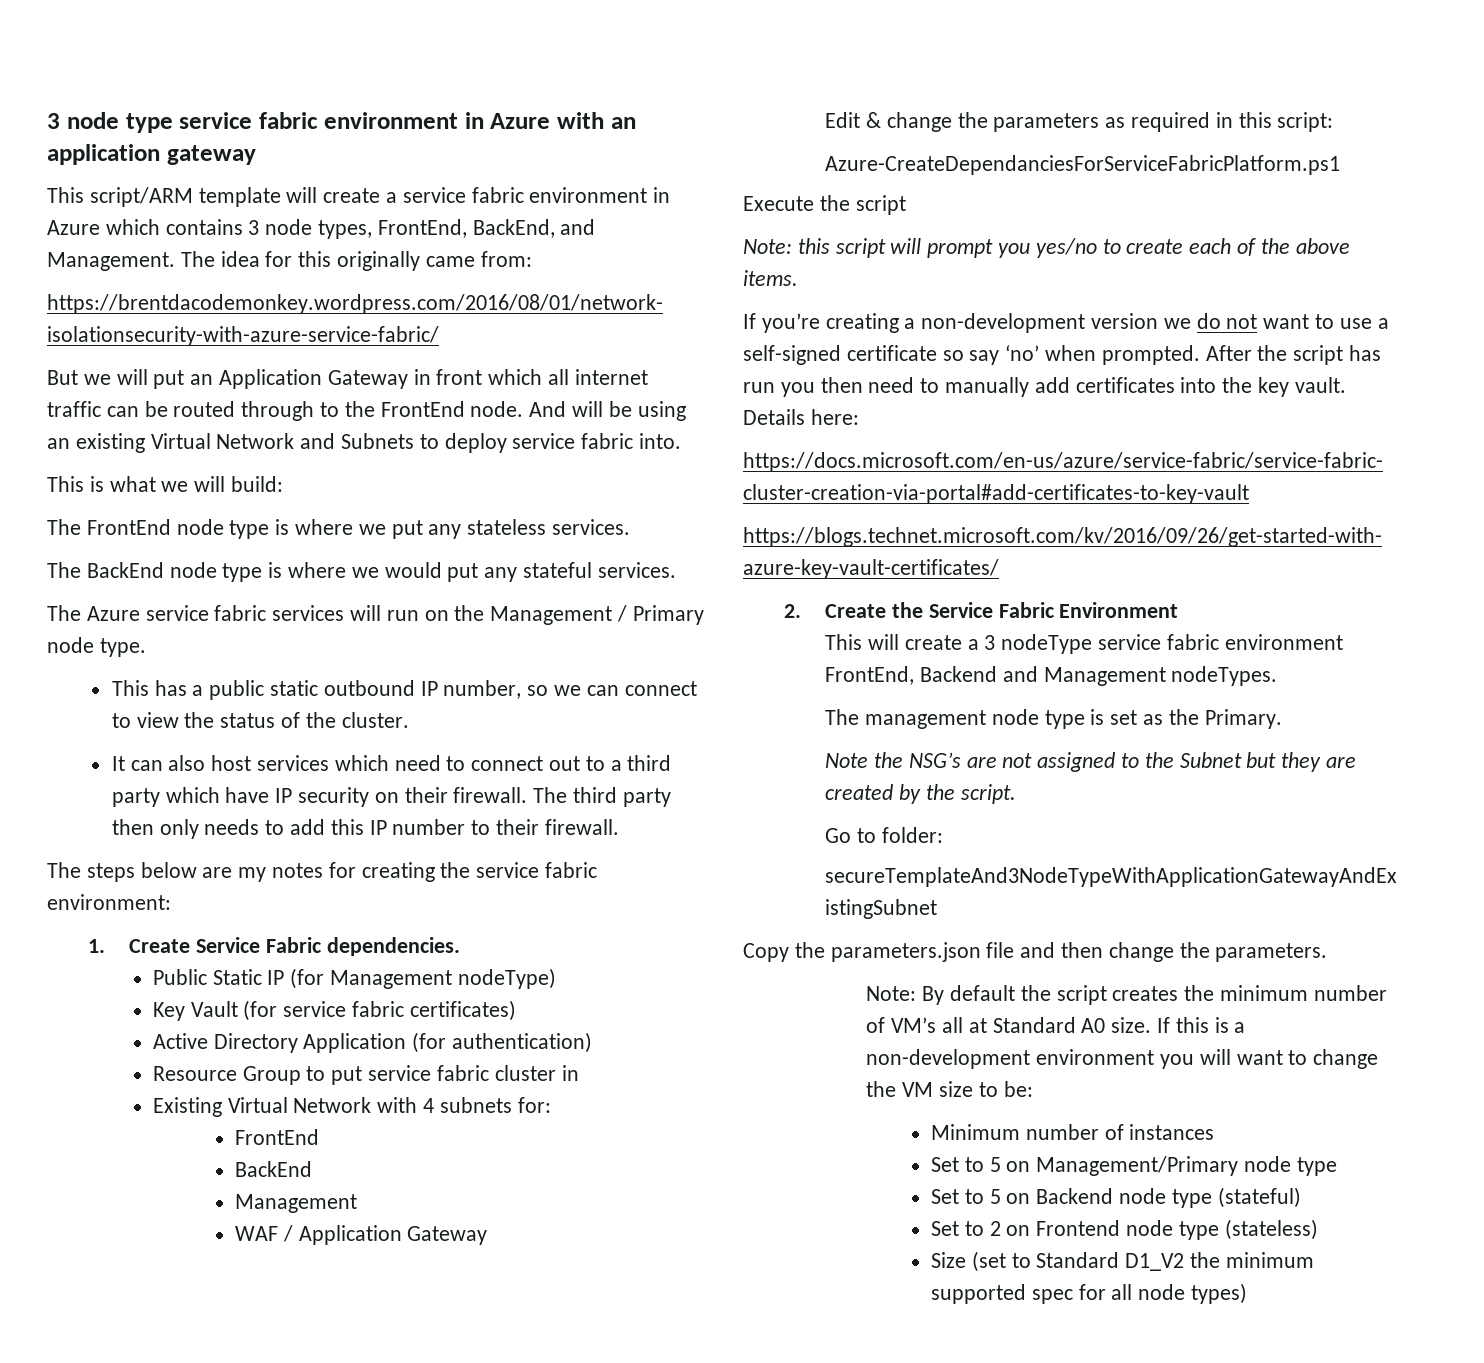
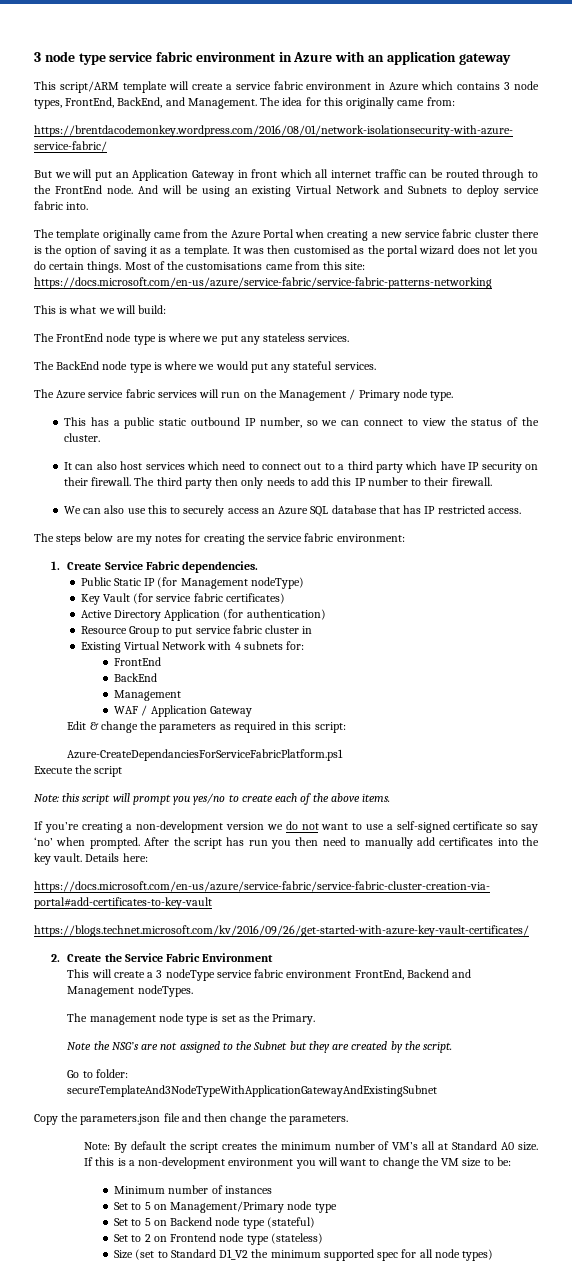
+ The template originally came from the Azure Portal when creating a new service fabric cluster there is the option of saving it as a template. It was then customised as the portal wizard does not let you do certain things. Most of the customisations came from this site: https://docs.microsoft.com/en-us/azure/service-fabric/service-fabric-patterns-networking
+ We can also use this to securely access an Azure SQL database that has IP restricted access.

